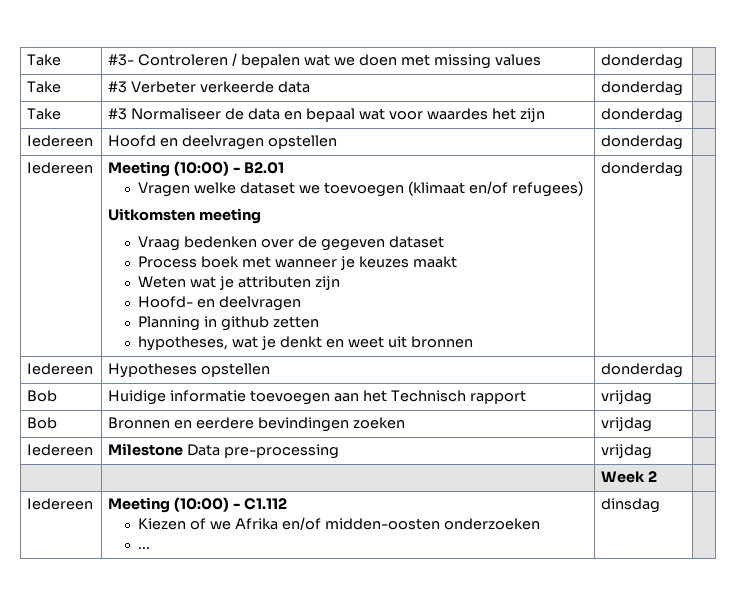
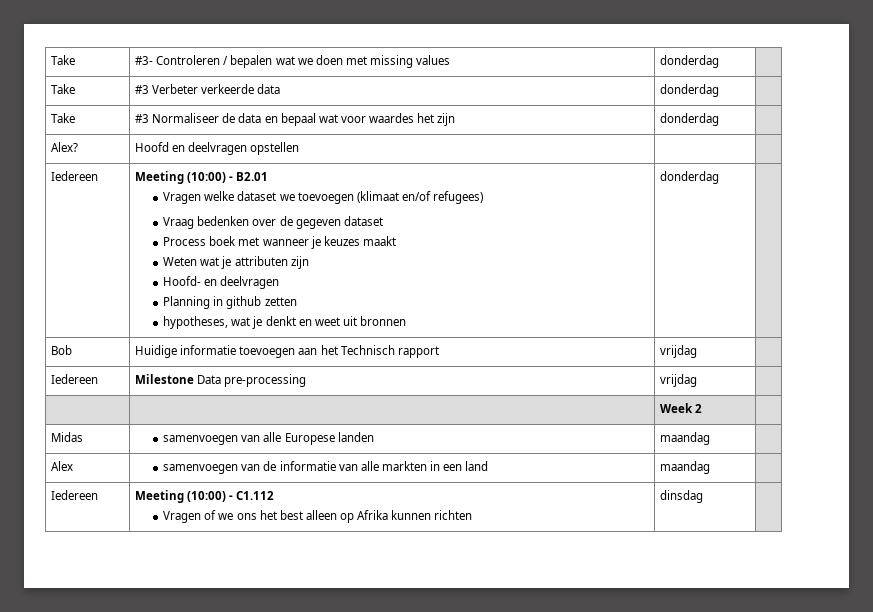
- Iedereen | Hoofd en deelvragen opstellen | donderdag |
+ Alex? | Hoofd en deelvragen opstellen | |
- Uitkomsten meeting
- Iedereen | Hypotheses opstellen | donderdag |
- Bob | Bronnen en eerdere bevindingen zoeken | vrijdag |
+ Midas | samenvoegen van alle Europese landen | maandag |
+ Alex | samenvoegen van de informatie van alle markten in een land | maandag |
  Iedereen | Meeting (10:00) - C1.112
- Kiezen of we Afrika en/of midden-oosten onderzoeken
- ... | dinsdag |
+ Vragen of we ons het best alleen op Afrika kunnen richten | dinsdag |

